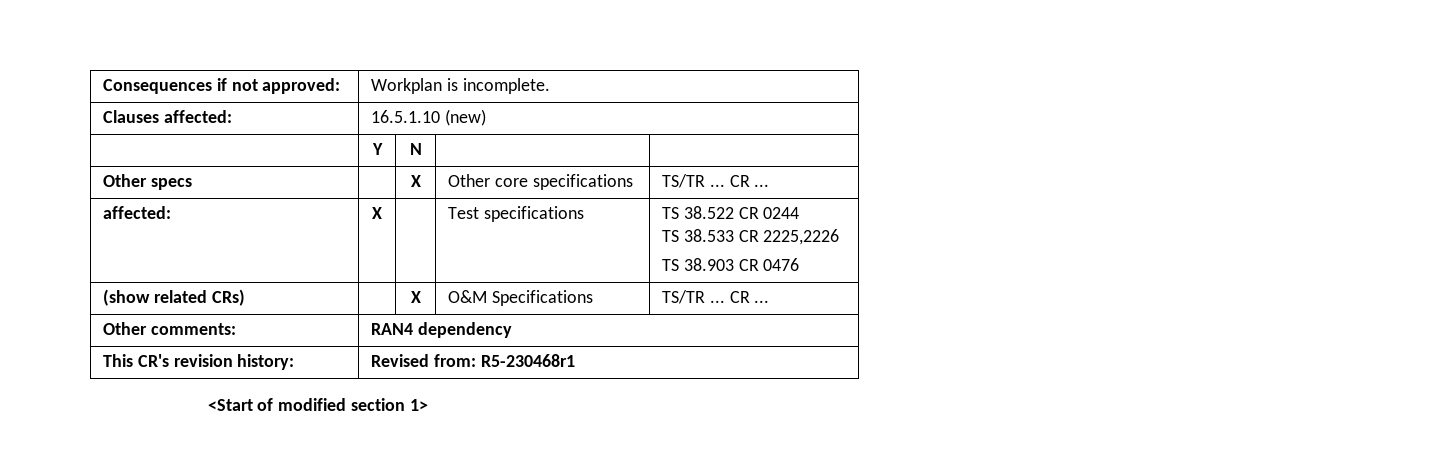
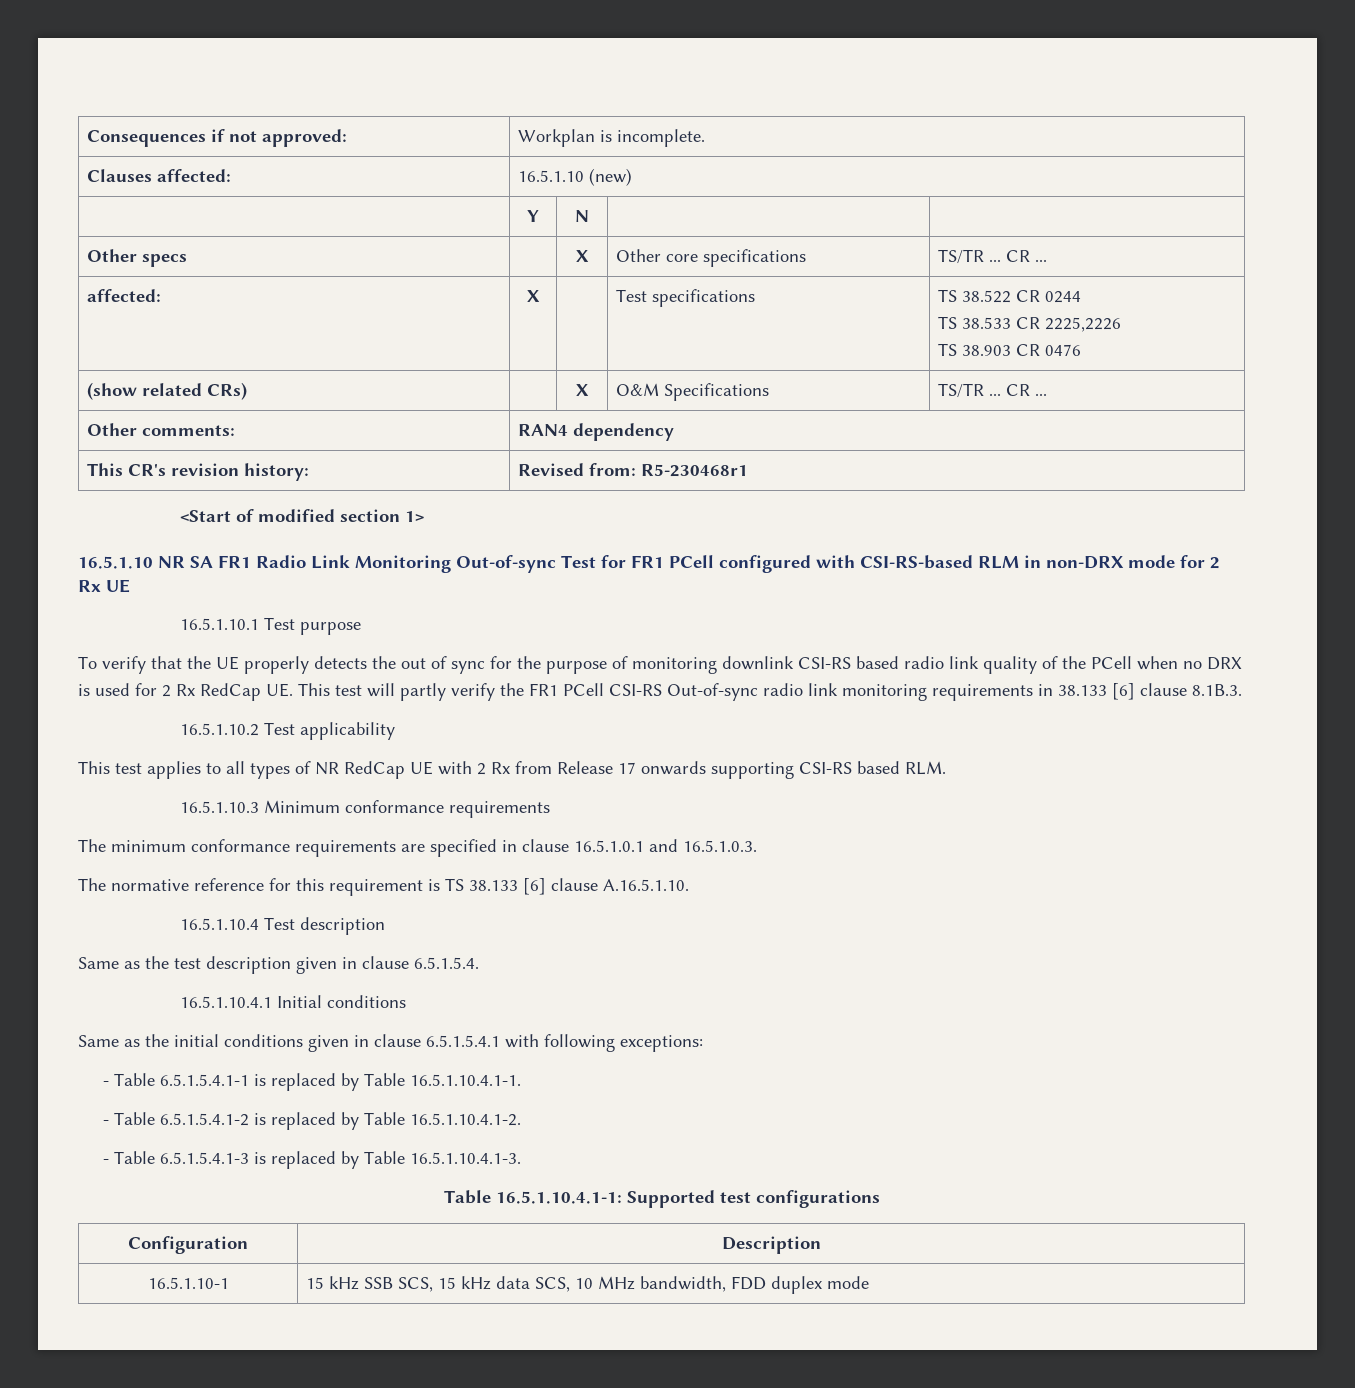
+ 16.5.1.10 NR SA FR1 Radio Link Monitoring Out-of-sync Test for FR1 PCell configured with CSI-RS-based RLM in non-DRX mode for 2 Rx UE
+ 16.5.1.10.1 Test purpose
+ To verify that the UE properly detects the out of sync for the purpose of monitoring downlink CSI-RS based radio link quality of the PCell when no DRX is used for 2 Rx RedCap UE. This test will partly verify the FR1 PCell CSI-RS Out-of-sync radio link monitoring requirements in 38.133 [6] clause 8.1B.3.
+ 16.5.1.10.2 Test applicability
+ This test applies to all types of NR RedCap UE with 2 Rx from Release 17 onwards supporting CSI-RS based RLM.
+ 16.5.1.10.3 Minimum conformance requirements
+ The minimum conformance requirements are specified in clause 16.5.1.0.1 and 16.5.1.0.3.
+ The normative reference for this requirement is TS 38.133 [6] clause A.16.5.1.10.
+ 16.5.1.10.4 Test description
+ Same as the test description given in clause 6.5.1.5.4.
+ 16.5.1.10.4.1 Initial conditions
+ Same as the initial conditions given in clause 6.5.1.5.4.1 with following exceptions:
+ - Table 6.5.1.5.4.1-1 is replaced by Table 16.5.1.10.4.1-1.
+ - Table 6.5.1.5.4.1-2 is replaced by Table 16.5.1.10.4.1-2.
+ - Table 6.5.1.5.4.1-3 is replaced by Table 16.5.1.10.4.1-3.
+ Table 16.5.1.10.4.1-1: Supported test configurations
+ Configuration | Description
+ 16.5.1.10-1 | 15 kHz SSB SCS, 15 kHz data SCS, 10 MHz bandwidth, FDD duplex mode

